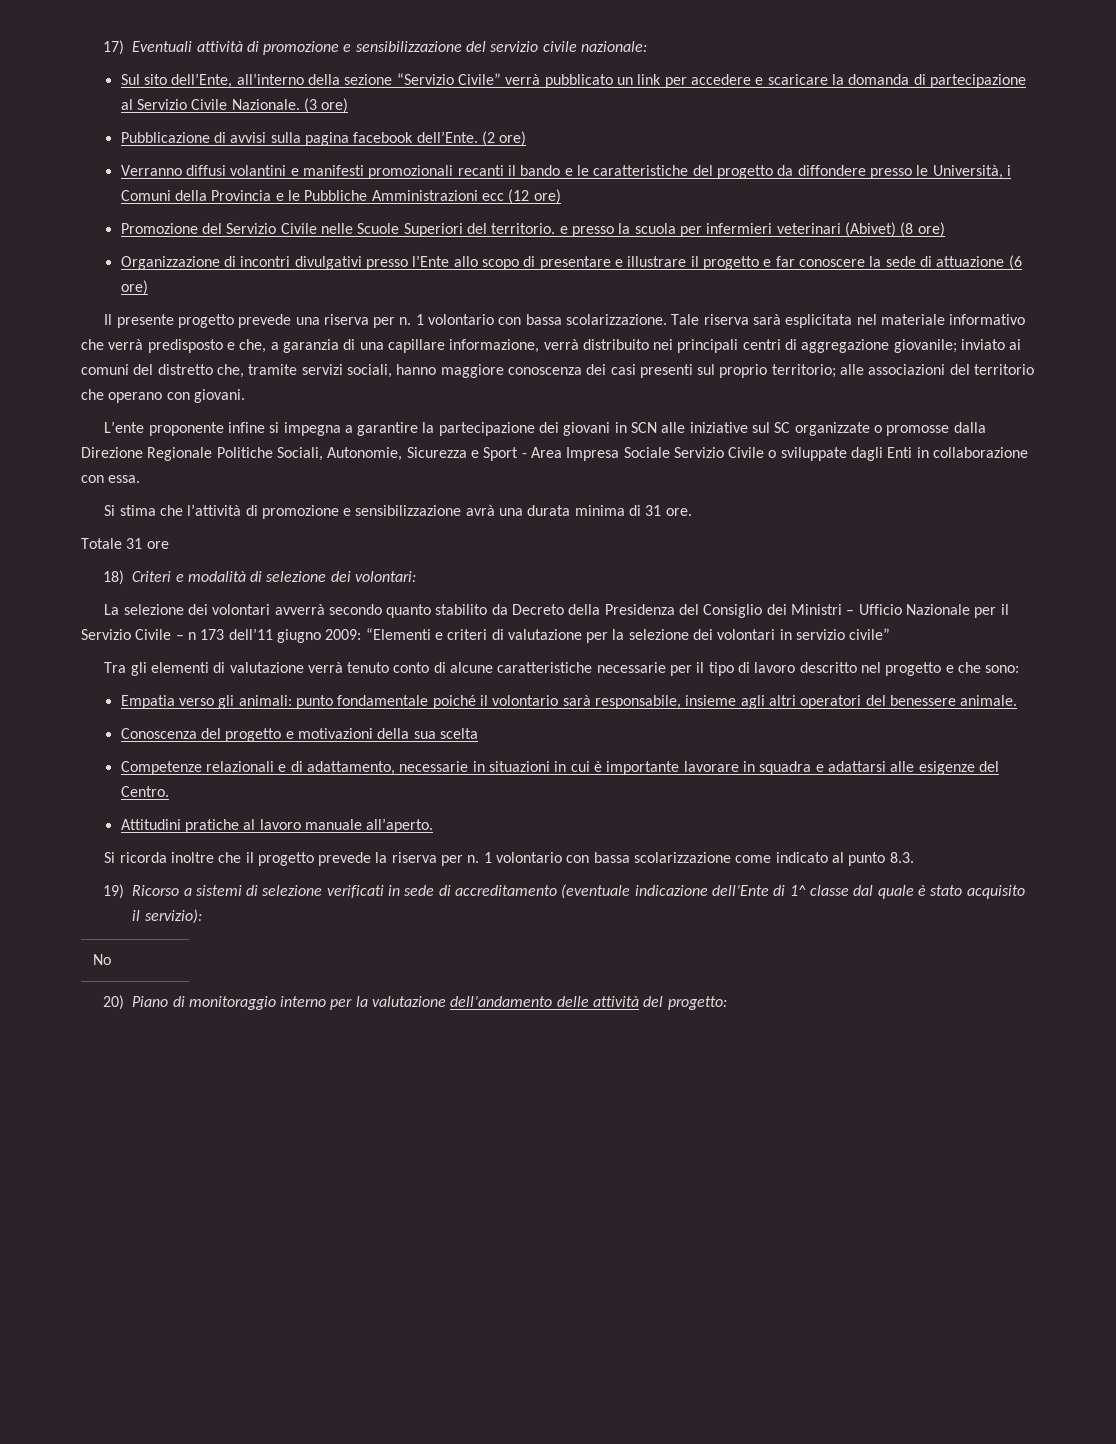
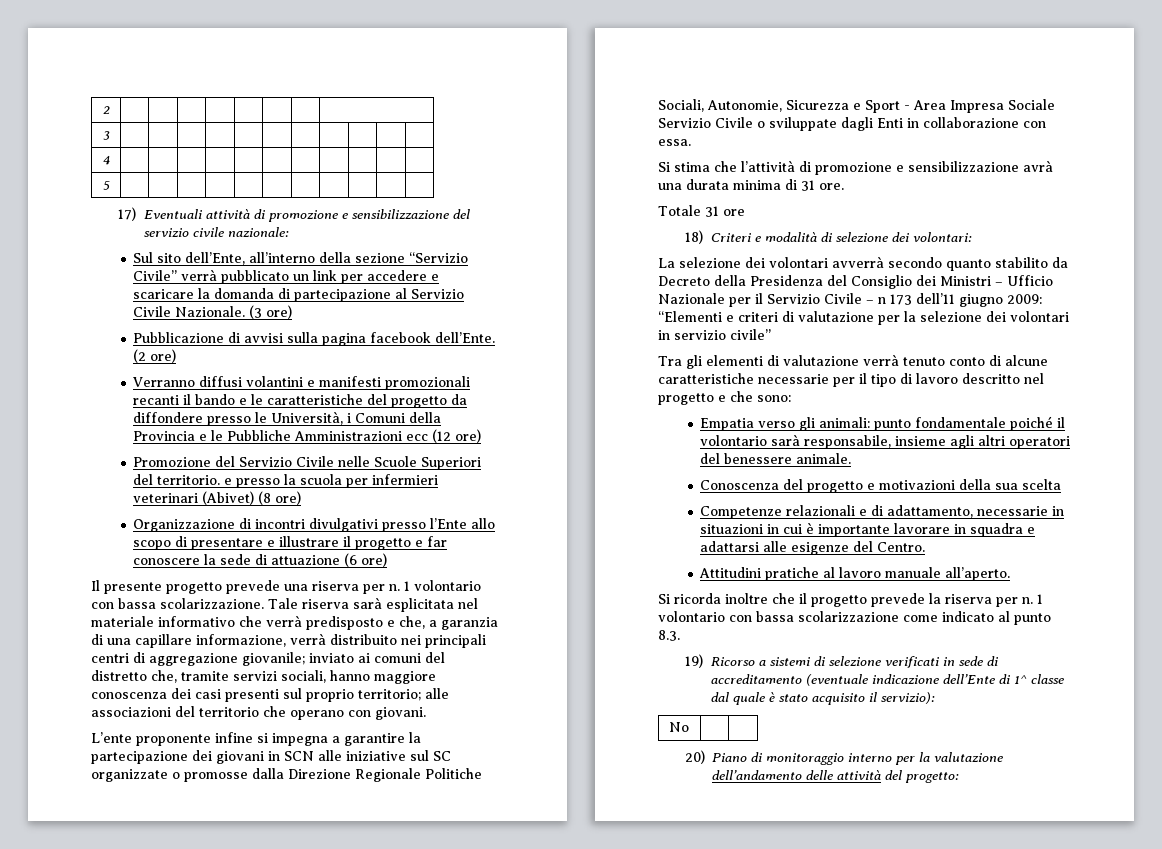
+ 2 | | | | | | | |
+ 3 | | | | | | | | | | |
+ 4 | | | | | | | | | | |
+ 5 | | | | | | | | | | |

